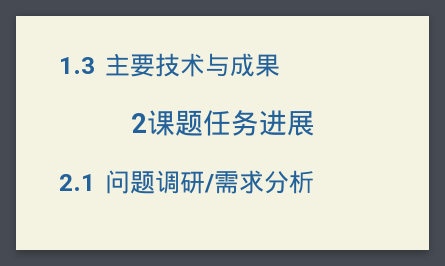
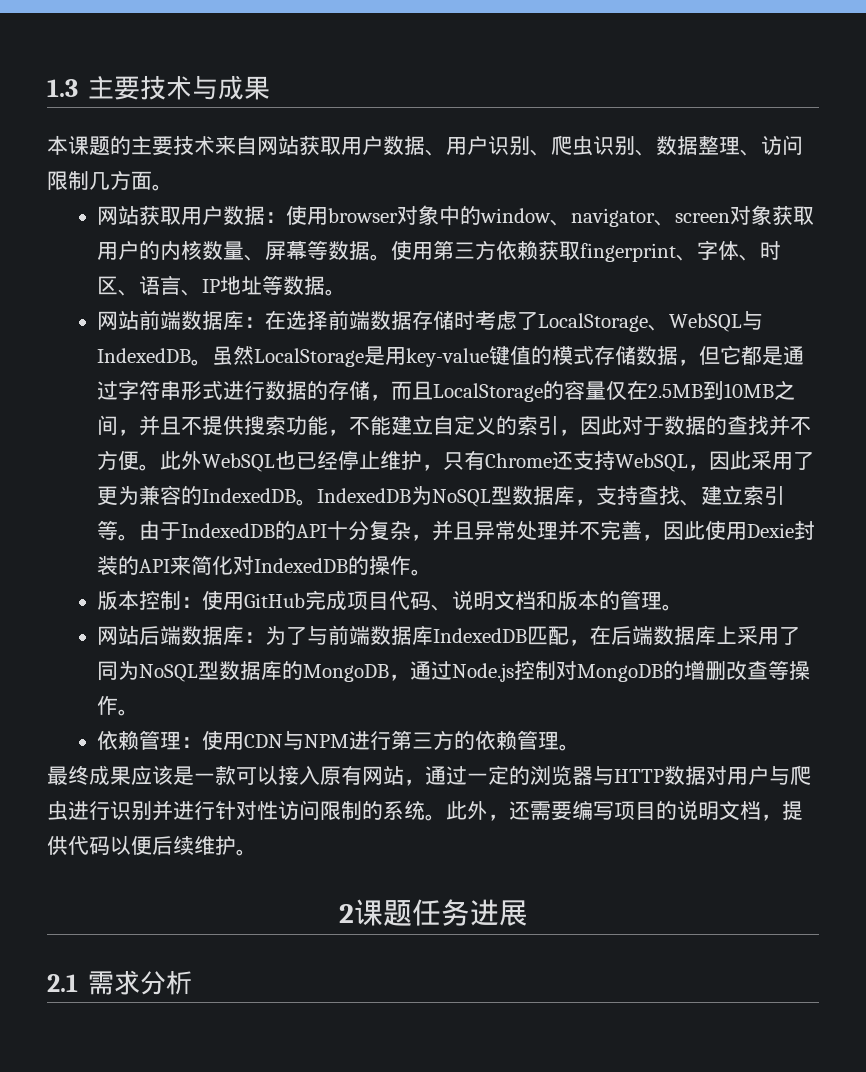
+ 本课题的主要技术来自网站获取用户数据、用户识别、爬虫识别、数据整理、访问限制几方面。
+ 网站获取用户数据：使用browser对象中的window、navigator、screen对象获取用户的内核数量、屏幕等数据。使用第三方依赖获取fingerprint、字体、时区、语言、IP地址等数据。
+ 网站前端数据库：在选择前端数据存储时考虑了LocalStorage、WebSQL与IndexedDB。虽然LocalStorage是用key-value键值的模式存储数据，但它都是通过字符串形式进行数据的存储，而且LocalStorage的容量仅在2.5MB到10MB之间，并且不提供搜索功能，不能建立自定义的索引，因此对于数据的查找并不方便。此外WebSQL也已经停止维护，只有Chrome还支持WebSQL，因此采用了更为兼容的IndexedDB。IndexedDB为NoSQL型数据库，支持查找、建立索引等。由于IndexedDB的API十分复杂，并且异常处理并不完善，因此使用Dexie封装的API来简化对IndexedDB的操作。
+ 版本控制：使用GitHub完成项目代码、说明文档和版本的管理。
+ 网站后端数据库：为了与前端数据库IndexedDB匹配，在后端数据库上采用了同为NoSQL型数据库的MongoDB，通过Node.js控制对MongoDB的增删改查等操作。
+ 依赖管理：使用CDN与NPM进行第三方的依赖管理。
+ 最终成果应该是一款可以接入原有网站，通过一定的浏览器与HTTP数据对用户与爬虫进行识别并进行针对性访问限制的系统。此外，还需要编写项目的说明文档，提供代码以便后续维护。
- 2.1问题调研/需求分析
+ 2.1需求分析

